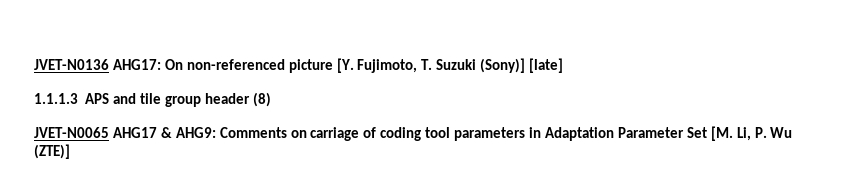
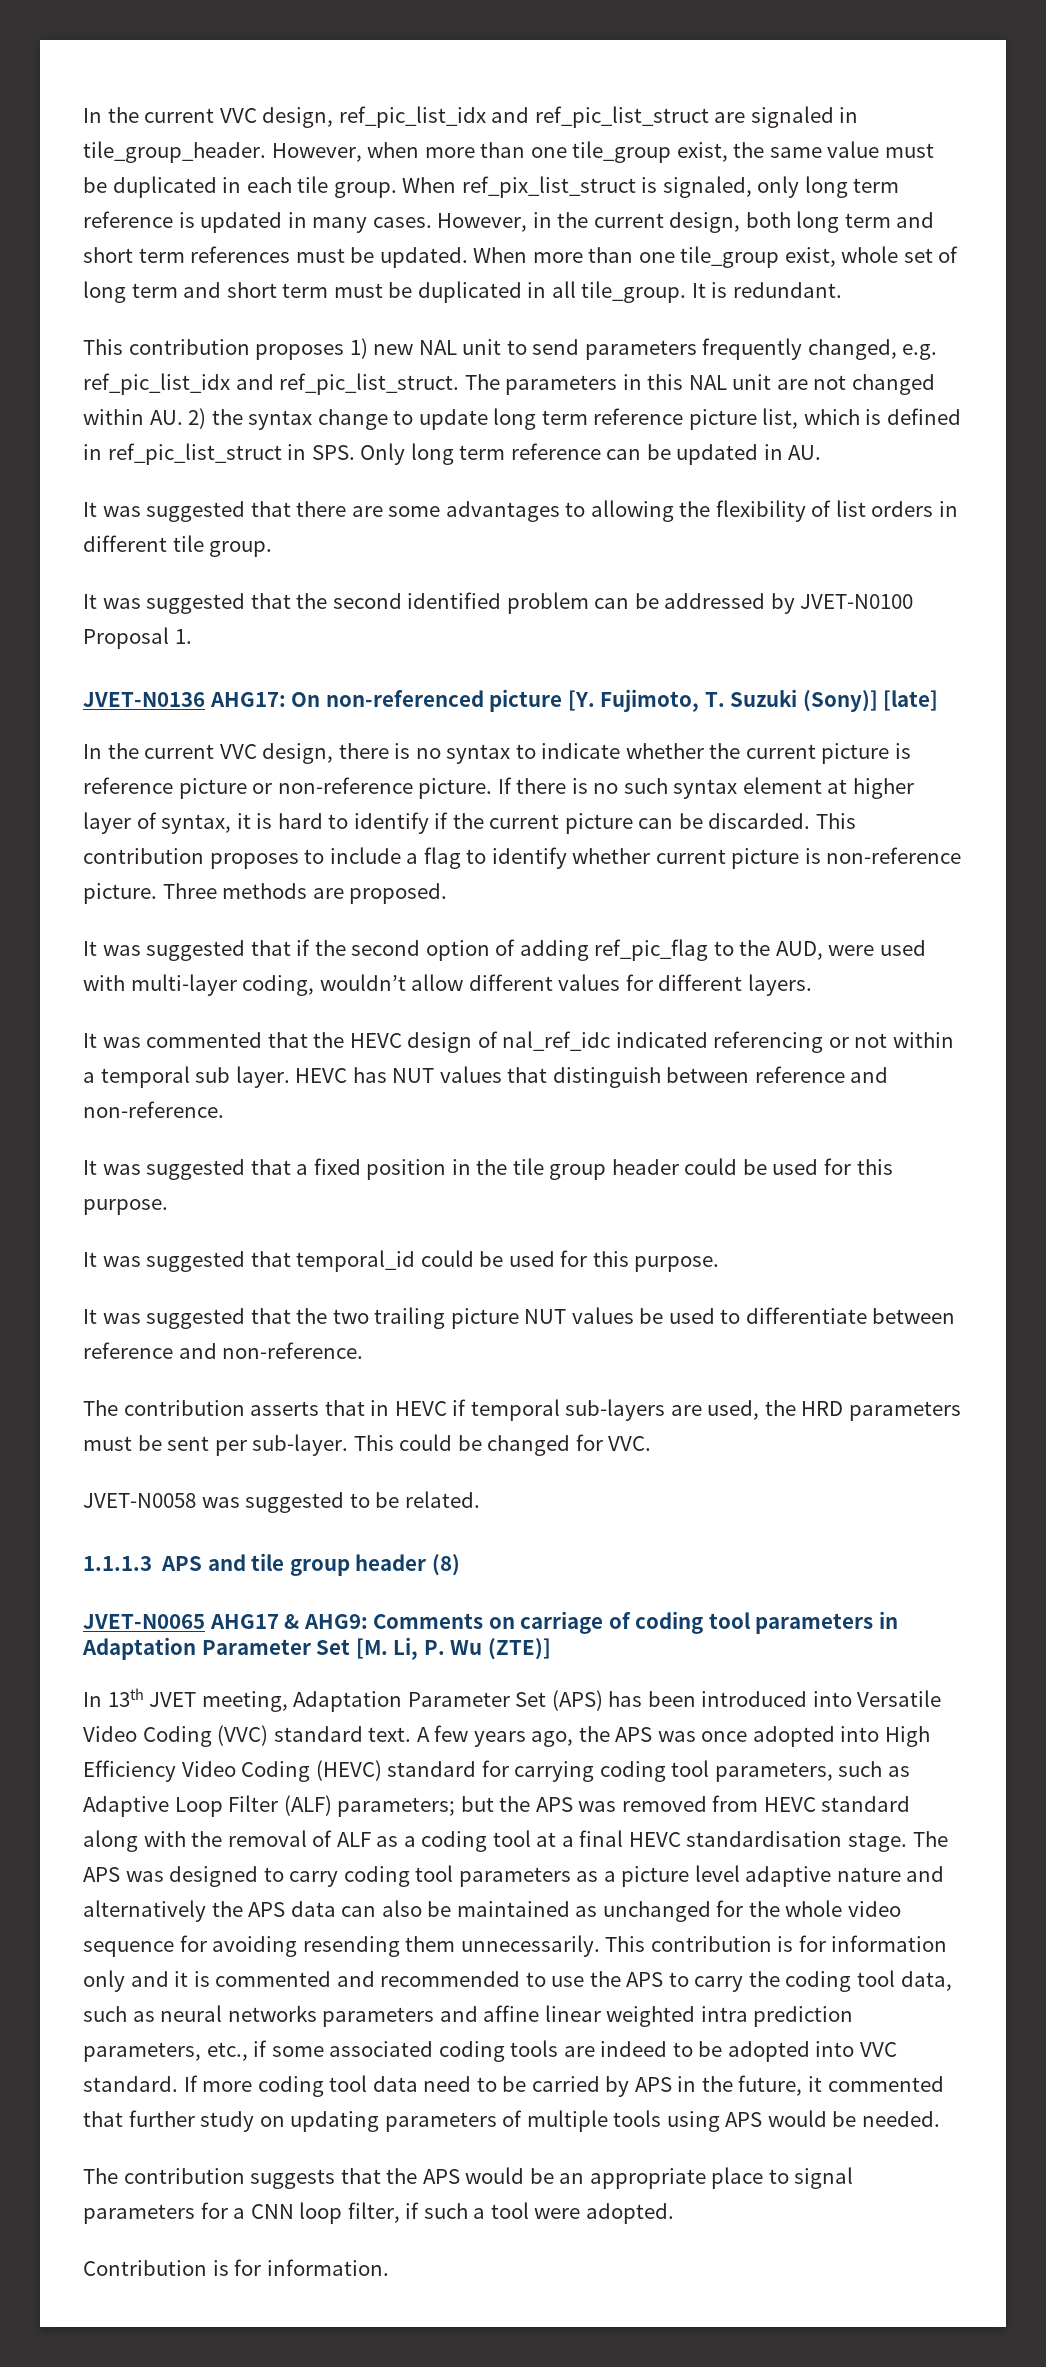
+ In the current VVC design, ref_pic_list_idx and ref_pic_list_struct are signaled in tile_group_header. However, when more than one tile_group exist, the same value must be duplicated in each tile group. When ref_pix_list_struct is signaled, only long term reference is updated in many cases. However, in the current design, both long term and short term references must be updated. When more than one tile_group exist, whole set of long term and short term must be duplicated in all tile_group. It is redundant.
+ This contribution proposes 1) new NAL unit to send parameters frequently changed, e.g. ref_pic_list_idx and ref_pic_list_struct. The parameters in this NAL unit are not changed within AU. 2) the syntax change to update long term reference picture list, which is defined in ref_pic_list_struct in SPS. Only long term reference can be updated in AU.
+ It was suggested that there are some advantages to allowing the flexibility of list orders in different tile group.
+ It was suggested that the second identified problem can be addressed by JVET-N0100 Proposal 1.
+ In the current VVC design, there is no syntax to indicate whether the current picture is reference picture or non-reference picture. If there is no such syntax element at higher layer of syntax, it is hard to identify if the current picture can be discarded. This contribution proposes to include a flag to identify whether current picture is non-reference picture. Three methods are proposed.
+ It was suggested that if the second option of adding ref_pic_flag to the AUD, were used with multi-layer coding, wouldn’t allow different values for different layers.
+ It was commented that the HEVC design of nal_ref_idc indicated referencing or not within a temporal sub layer. HEVC has NUT values that distinguish between reference and non-reference.
+ It was suggested that a fixed position in the tile group header could be used for this purpose.
+ It was suggested that temporal_id could be used for this purpose.
+ It was suggested that the two trailing picture NUT values be used to differentiate between reference and non-reference.
+ The contribution asserts that in HEVC if temporal sub-layers are used, the HRD parameters must be sent per sub-layer. This could be changed for VVC.
+ JVET-N0058 was suggested to be related.
+ In 13th JVET meeting, Adaptation Parameter Set (APS) has been introduced into Versatile Video Coding (VVC) standard text. A few years ago, the APS was once adopted into High Efficiency Video Coding (HEVC) standard for carrying coding tool parameters, such as Adaptive Loop Filter (ALF) parameters; but the APS was removed from HEVC standard along with the removal of ALF as a coding tool at a final HEVC standardisation stage. The APS was designed to carry coding tool parameters as a picture level adaptive nature and alternatively the APS data can also be maintained as unchanged for the whole video sequence for avoiding resending them unnecessarily. This contribution is for information only and it is commented and recommended to use the APS to carry the coding tool data, such as neural networks parameters and affine linear weighted intra prediction parameters, etc., if some associated coding tools are indeed to be adopted into VVC standard. If more coding tool data need to be carried by APS in the future, it commented that further study on updating parameters of multiple tools using APS would be needed.
+ The contribution suggests that the APS would be an appropriate place to signal parameters for a CNN loop filter, if such a tool were adopted.
+ Contribution is for information.

